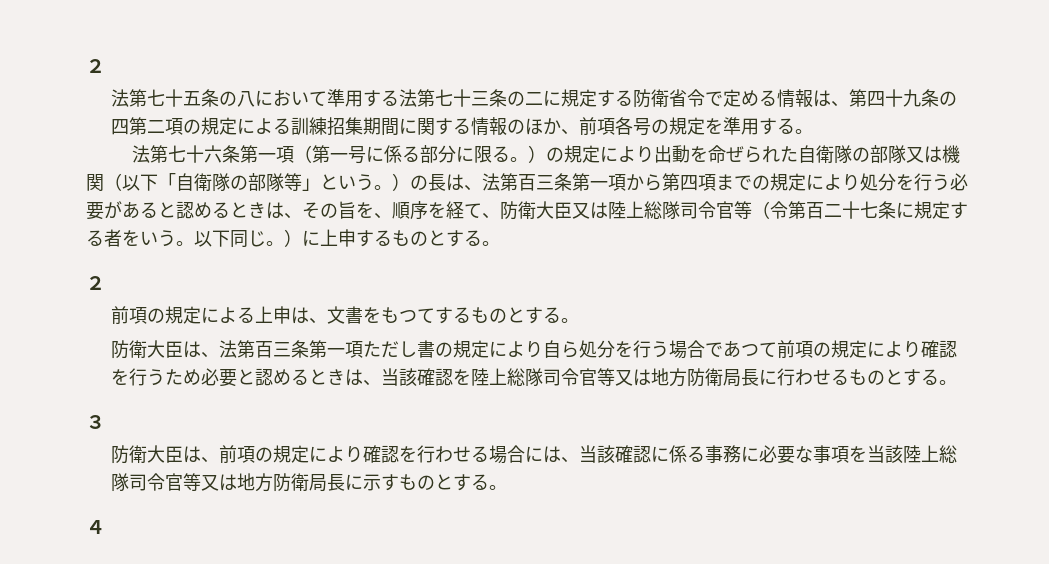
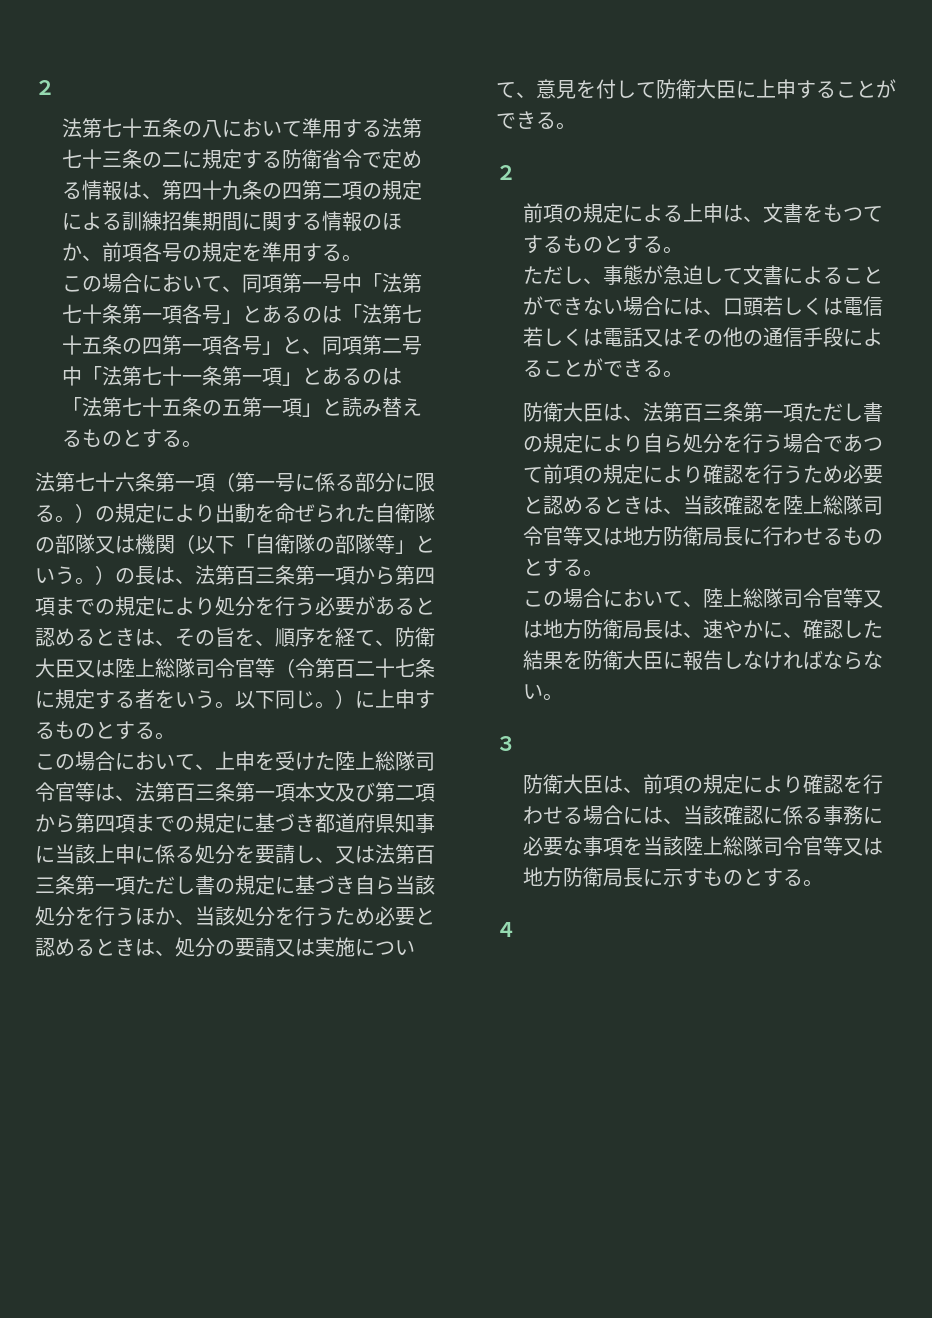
+ この場合において、同項第一号中「法第七十条第一項各号」とあるのは「法第七十五条の四第一項各号」と、同項第二号中「法第七十一条第一項」とあるのは「法第七十五条の五第一項」と読み替えるものとする。
+ この場合において、上申を受けた陸上総隊司令官等は、法第百三条第一項本文及び第二項から第四項までの規定に基づき都道府県知事に当該上申に係る処分を要請し、又は法第百三条第一項ただし書の規定に基づき自ら当該処分を行うほか、当該処分を行うため必要と認めるときは、処分の要請又は実施について、意見を付して防衛大臣に上申することができる。
+ ただし、事態が急迫して文書によることができない場合には、口頭若しくは電信若しくは電話又はその他の通信手段によることができる。
+ この場合において、陸上総隊司令官等又は地方防衛局長は、速やかに、確認した結果を防衛大臣に報告しなければならない。

